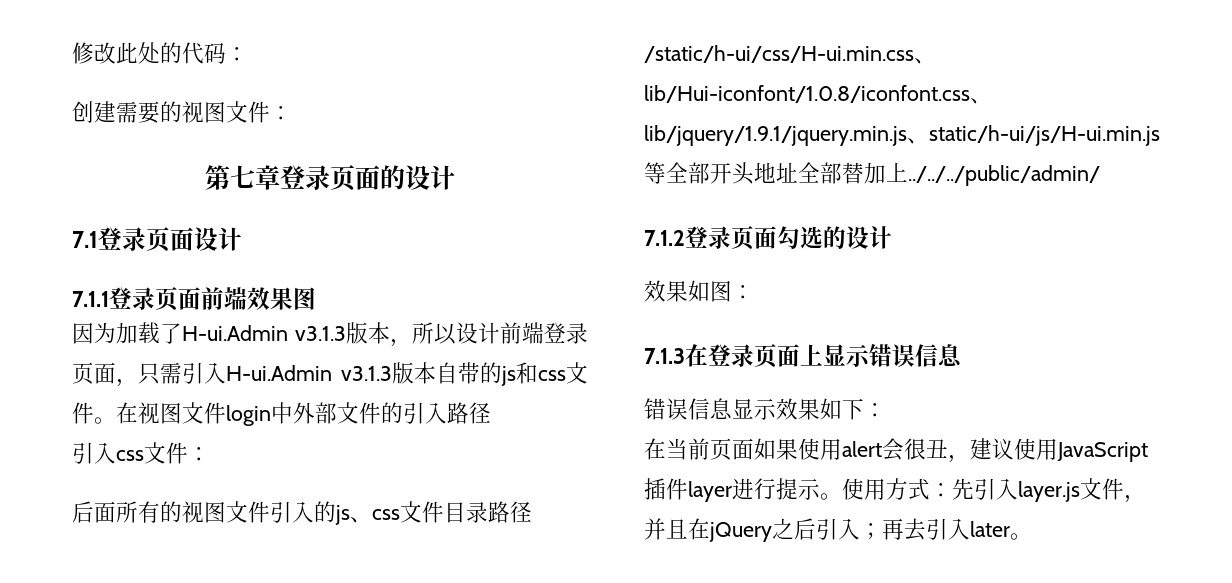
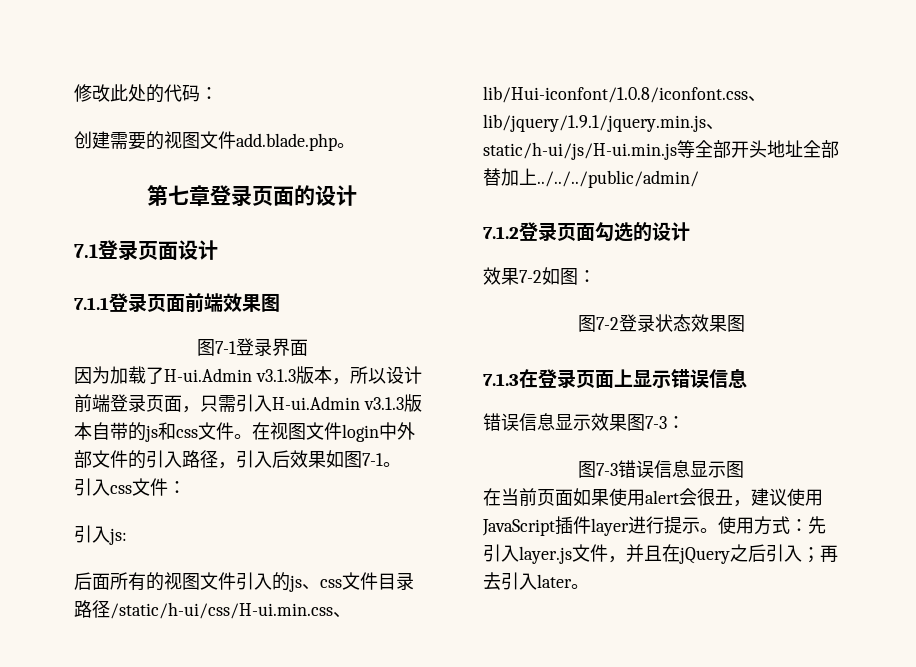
- 创建需要的视图文件：
+ 创建需要的视图文件add.blade.php。
+ 图7-1登录界面
- 在视图文件login中外部文件的引入路径
+ 在视图文件login中外部文件的引入路径，引入后效果如图7-1。
+ 引入js:
- 效果如图：
+ 效果7-2如图：
+ 图7-2登录状态效果图
- 错误信息显示效果如下：
+ 错误信息显示效果图7-3：
+ 图7-3错误信息显示图

